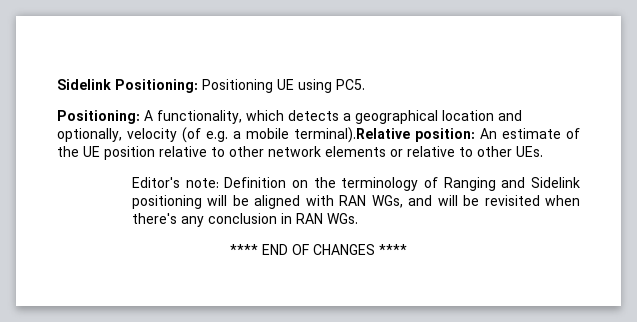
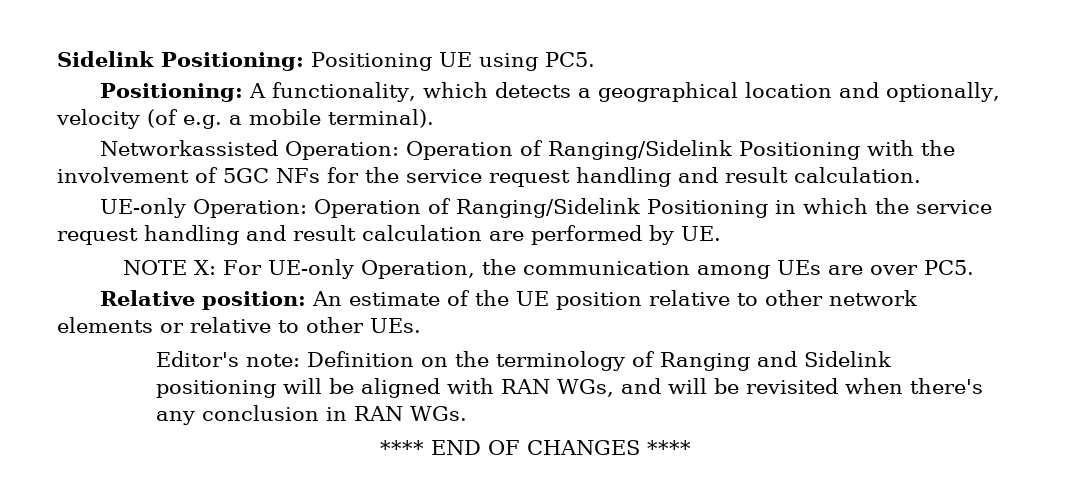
- Positioning: A functionality, which detects a geographical location and optionally, velocity (of e.g. a mobile terminal).Relative position: An estimate of the UE position relative to other network elements or relative to other UEs.
+ Positioning: A functionality, which detects a geographical location and optionally, velocity (of e.g. a mobile terminal).
+ Networkassisted Operation: Operation of Ranging/Sidelink Positioning with the involvement of 5GC NFs for the service request handling and result calculation.
+ UE-only Operation: Operation of Ranging/Sidelink Positioning in which the service request handling and result calculation are performed by UE.
+ NOTE X: For UE-only Operation, the communication among UEs are over PC5.
+ Relative position: An estimate of the UE position relative to other network elements or relative to other UEs.

